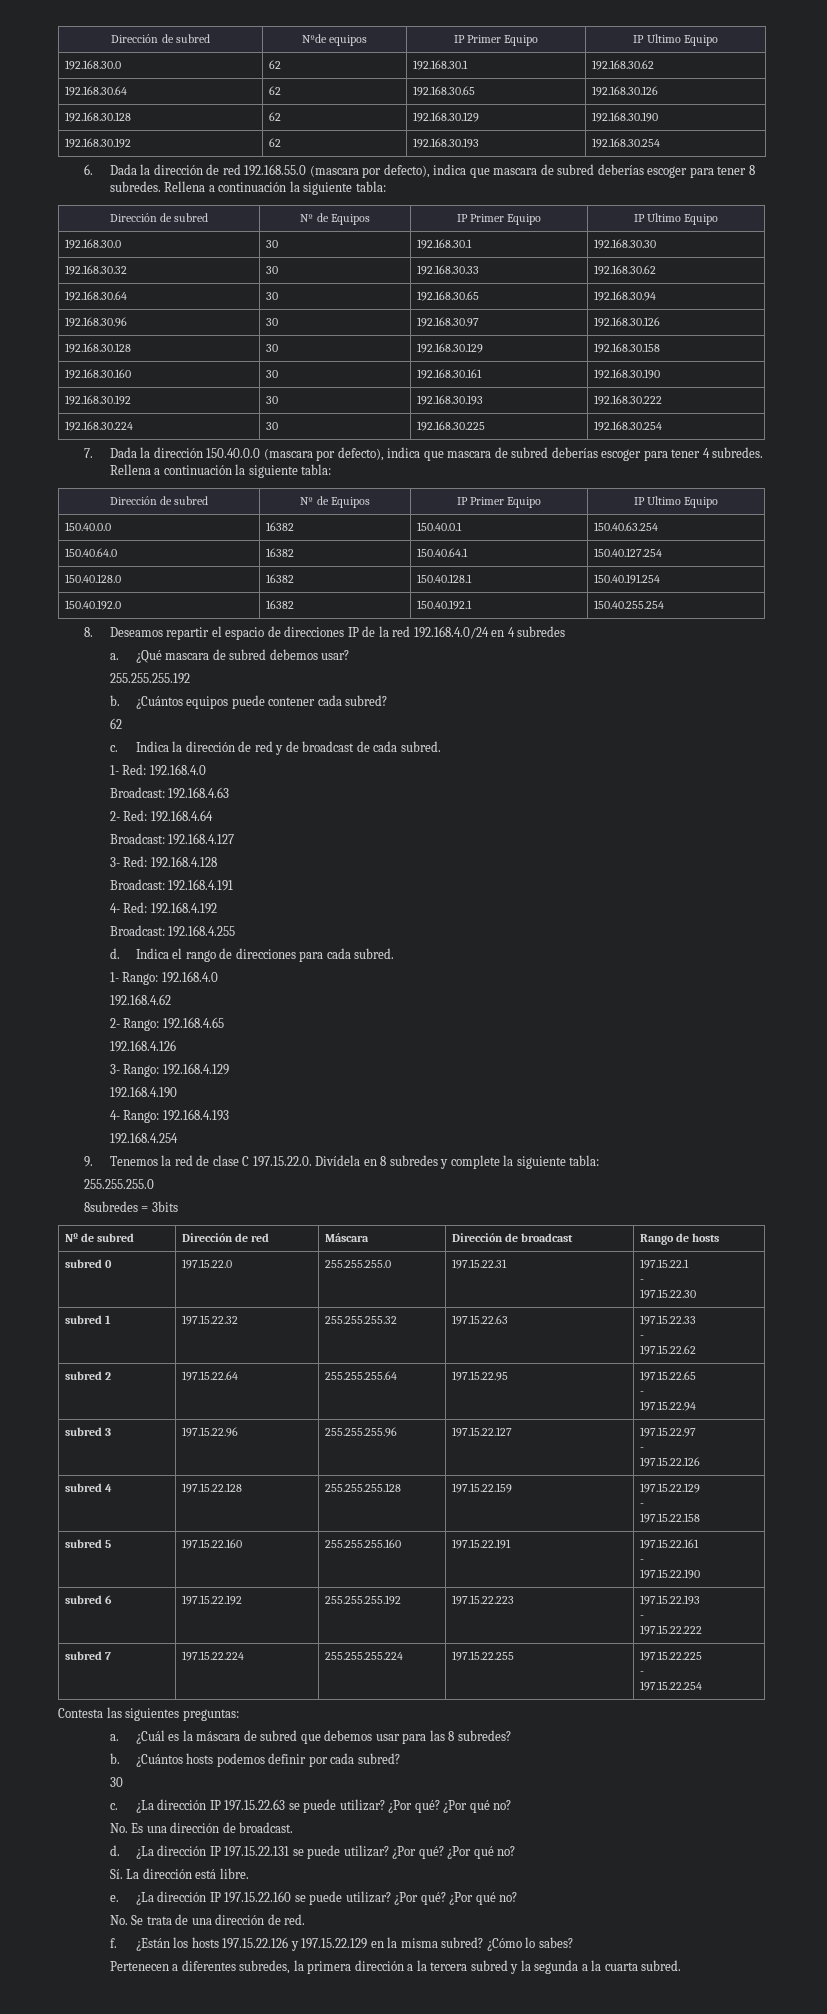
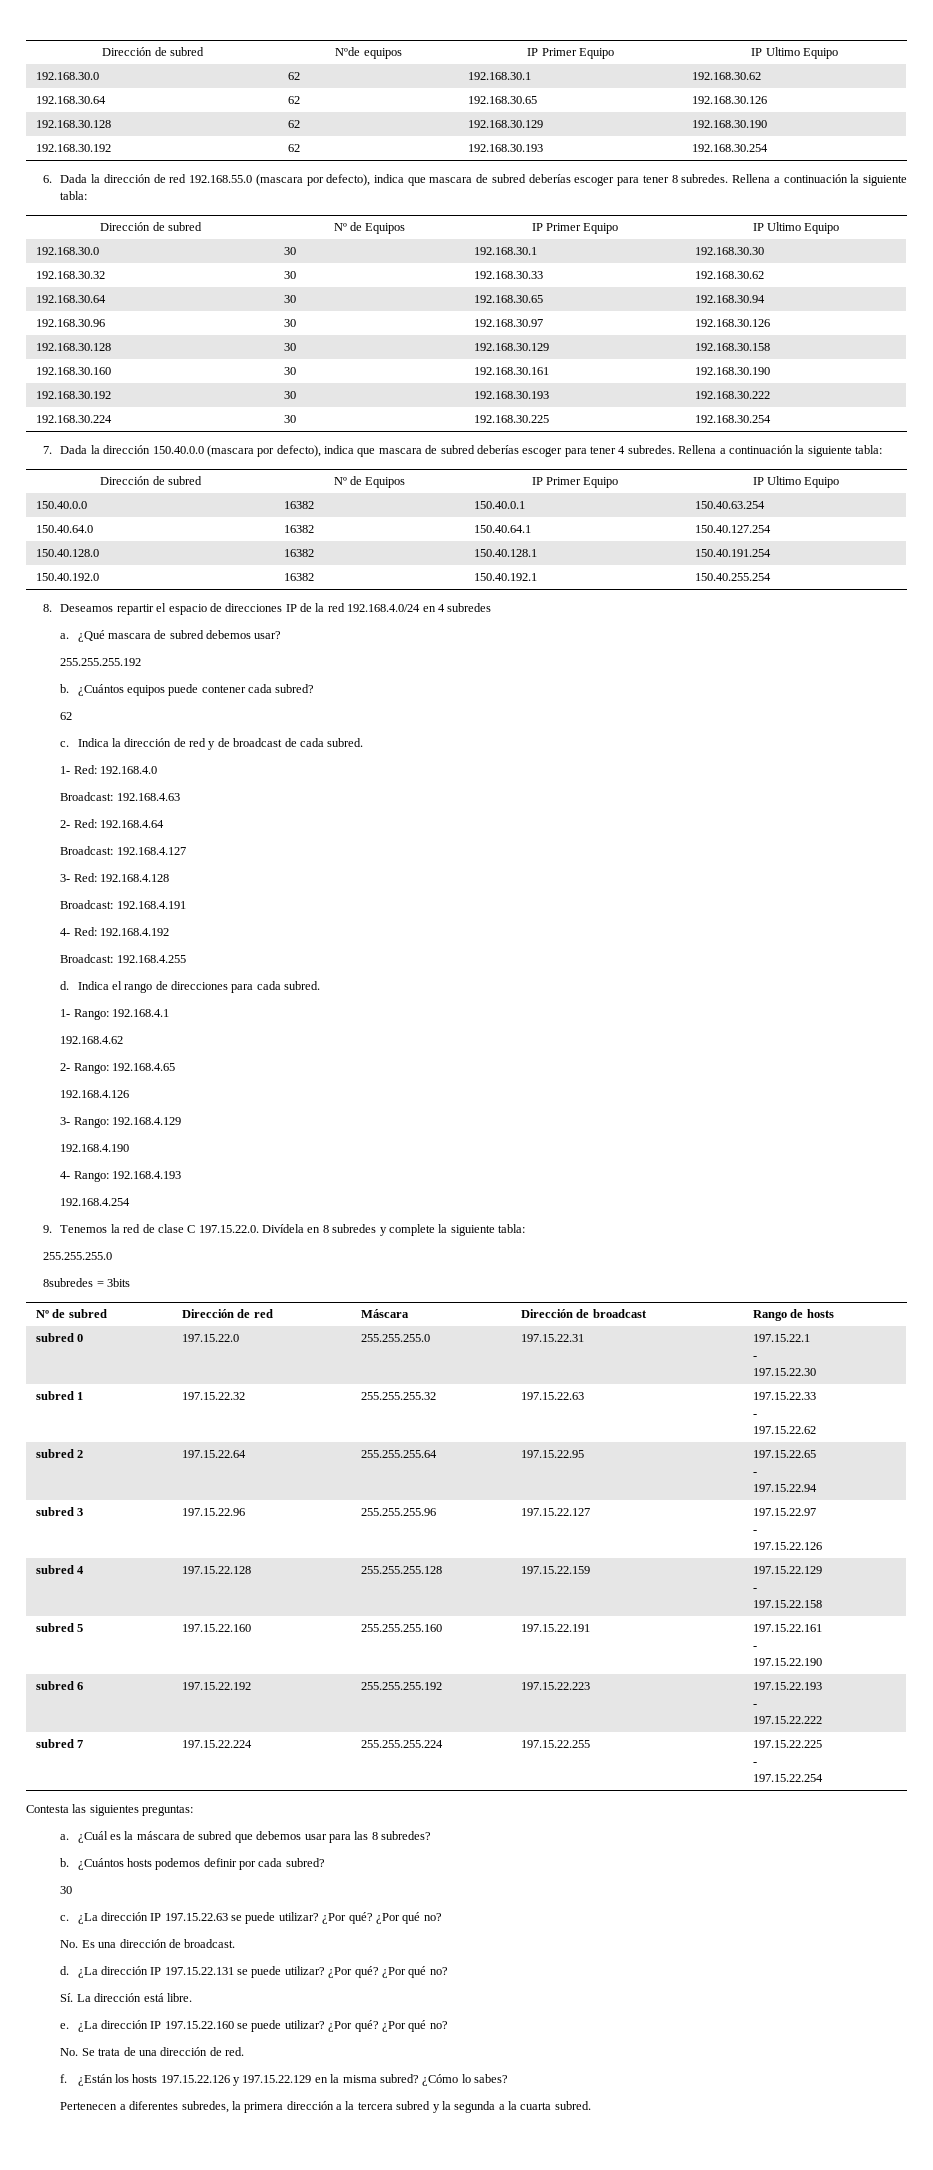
- 1- Rango: 192.168.4.0
+ 1- Rango: 192.168.4.1

